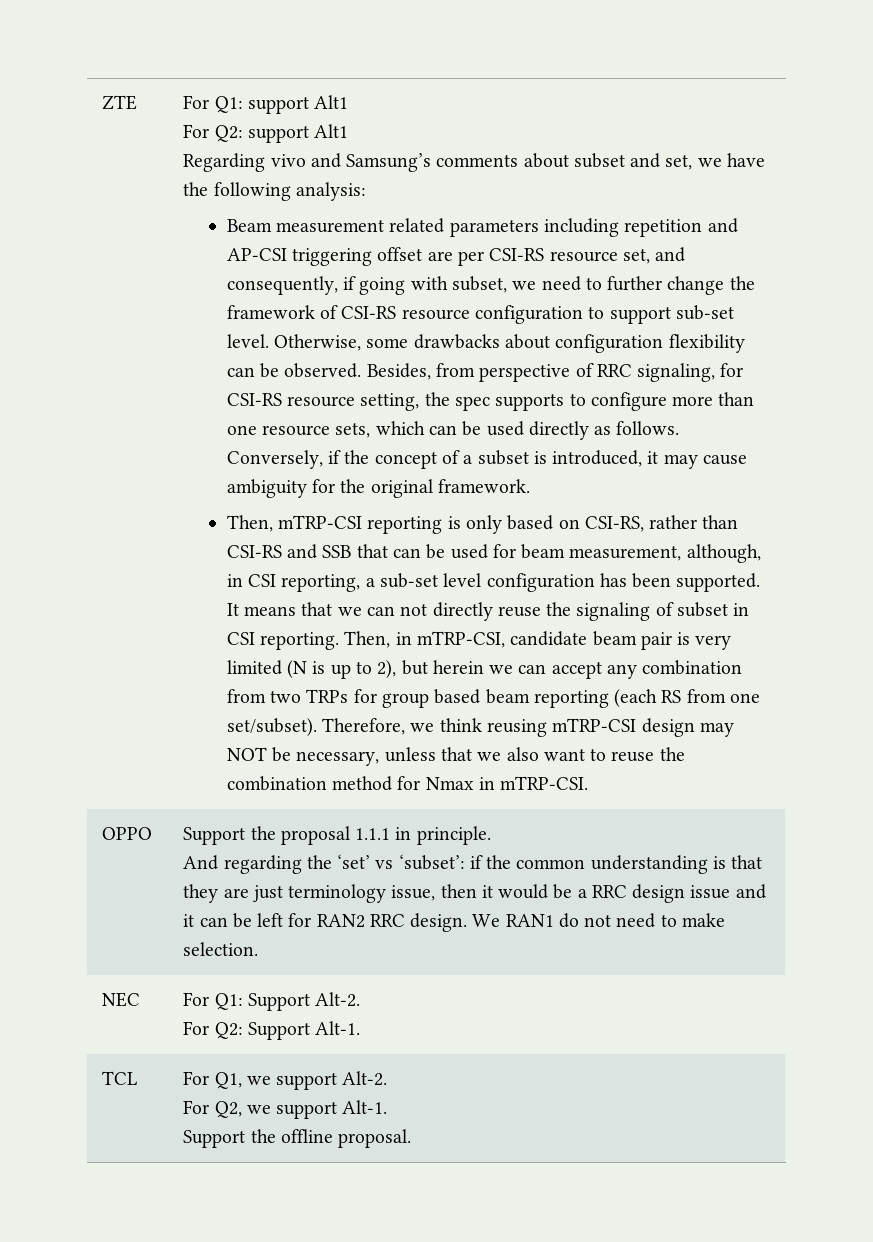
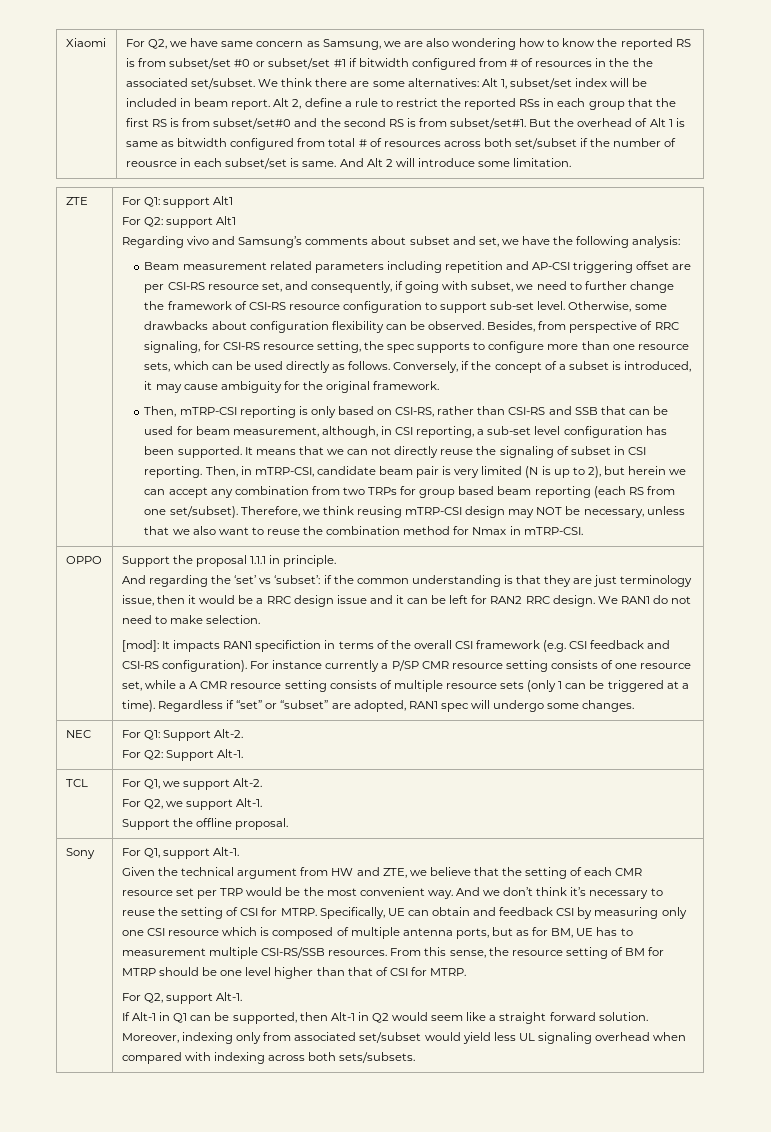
+ Xiaomi | For Q2, we have same concern as Samsung, we are also wondering how to know the reported RS is from subset/set #0 or subset/set #1 if bitwidth configured from # of resources in the the associated set/subset. We think there are some alternatives: Alt 1, subset/set index will be included in beam report. Alt 2, define a rule to restrict the reported RSs in each group that the first RS is from subset/set#0 and the second RS is from subset/set#1. But the overhead of Alt 1 is same as bitwidth configured from total # of resources across both set/subset if the number of reousrce in each subset/set is same. And Alt 2 will introduce some limitation.
+ [mod]: It impacts RAN1 specifiction in terms of the overall CSI framework (e.g. CSI feedback and CSI-RS configuration). For instance currently a P/SP CMR resource setting consists of one resource set, while a A CMR resource setting consists of multiple resource sets (only 1 can be triggered at a time). Regardless if “set” or “subset” are adopted, RAN1 spec will undergo some changes.
+ Sony | For Q1, support Alt-1.
+ Given the technical argument from HW and ZTE, we believe that the setting of each CMR resource set per TRP would be the most convenient way. And we don’t think it’s necessary to reuse the setting of CSI for MTRP. Specifically, UE can obtain and feedback CSI by measuring only one CSI resource which is composed of multiple antenna ports, but as for BM, UE has to measurement multiple CSI-RS/SSB resources. From this sense, the resource setting of BM for MTRP should be one level higher than that of CSI for MTRP.
+ For Q2, support Alt-1.
+ If Alt-1 in Q1 can be supported, then Alt-1 in Q2 would seem like a straight forward solution. Moreover, indexing only from associated set/subset would yield less UL signaling overhead when compared with indexing across both sets/subsets.

